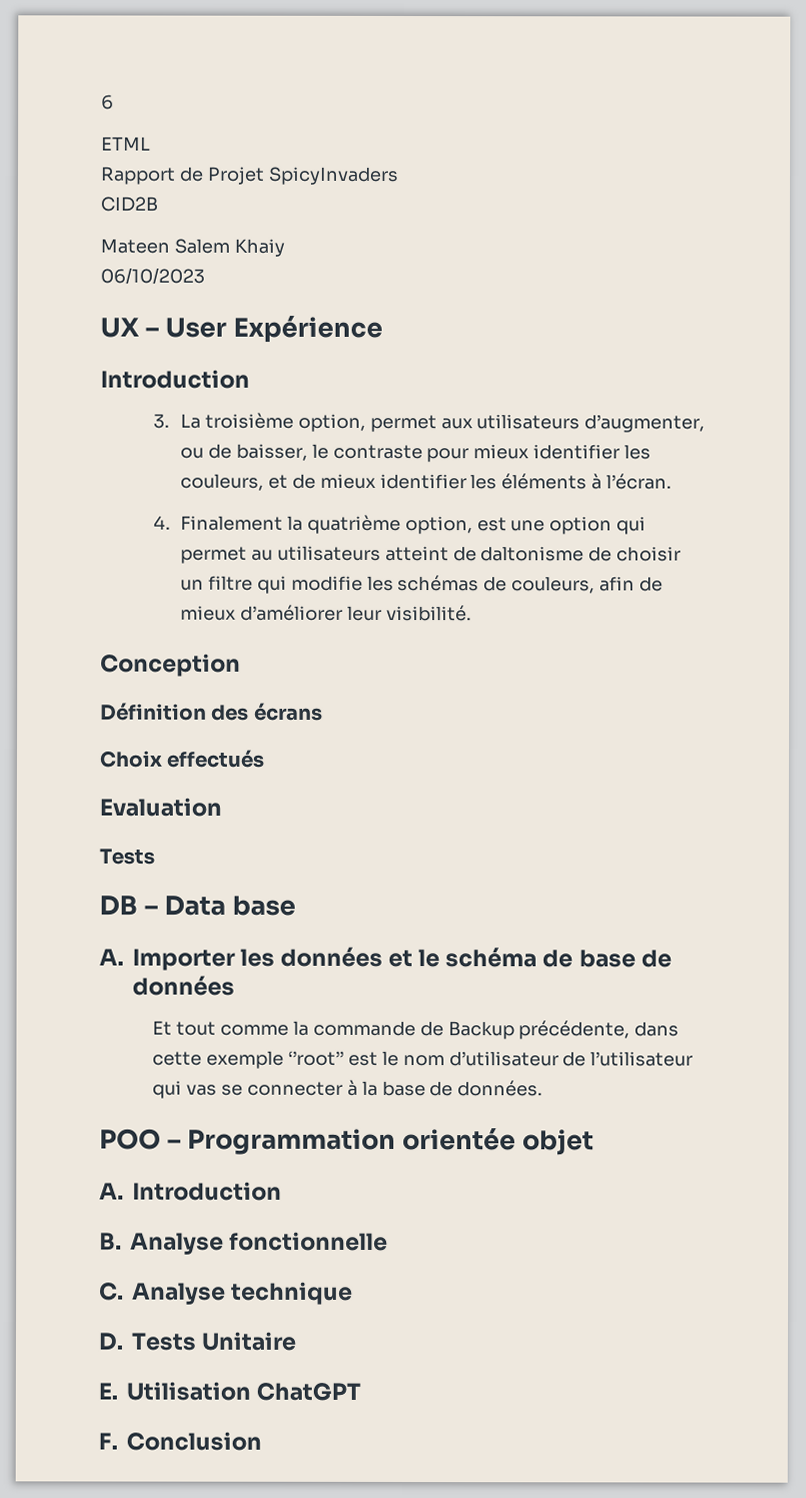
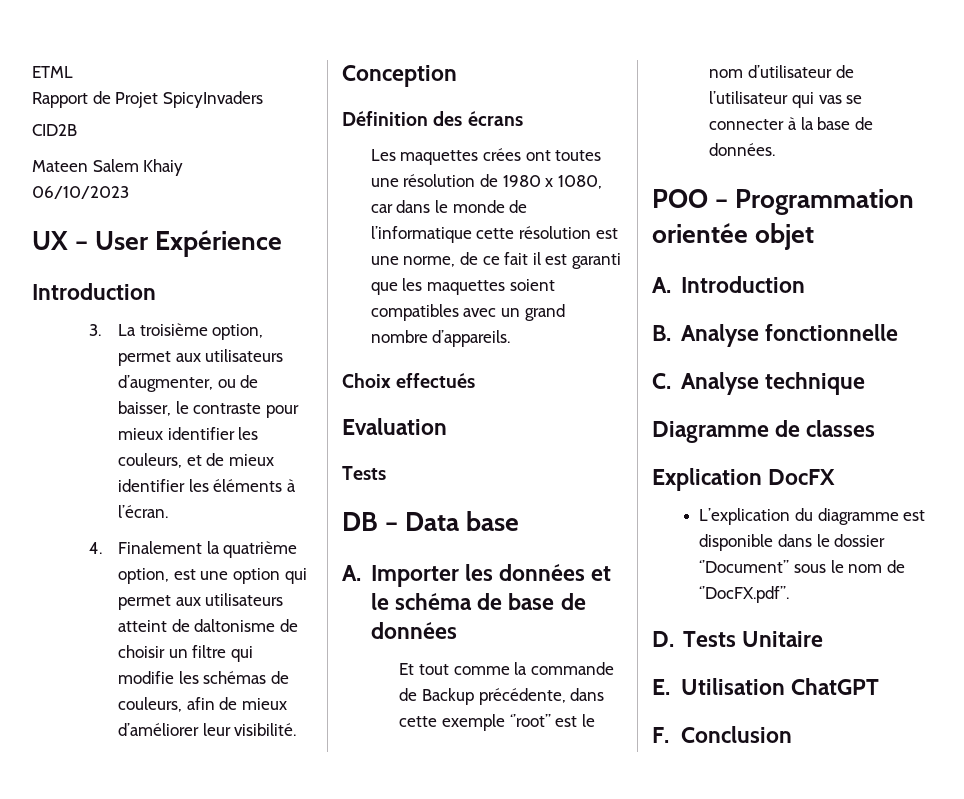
- 6
- 4. Finalement la quatrième option, est une option qui permet au utilisateurs atteint de daltonisme de choisir un filtre qui modifie les schémas de couleurs, afin de mieux d’améliorer leur visibilité.
+ 4. Finalement la quatrième option, est une option qui permet aux utilisateurs atteint de daltonisme de choisir un filtre qui modifie les schémas de couleurs, afin de mieux d’améliorer leur visibilité.
+ Les maquettes crées ont toutes une résolution de 1980 x 1080, car dans le monde de l’informatique cette résolution est une norme, de ce fait il est garanti que les maquettes soient compatibles avec un grand nombre d’appareils.
+ Diagramme de classes
+ Explication DocFX
+ L’explication du diagramme est disponible dans le dossier ‘’Document’’ sous le nom de ‘’DocFX.pdf’’.

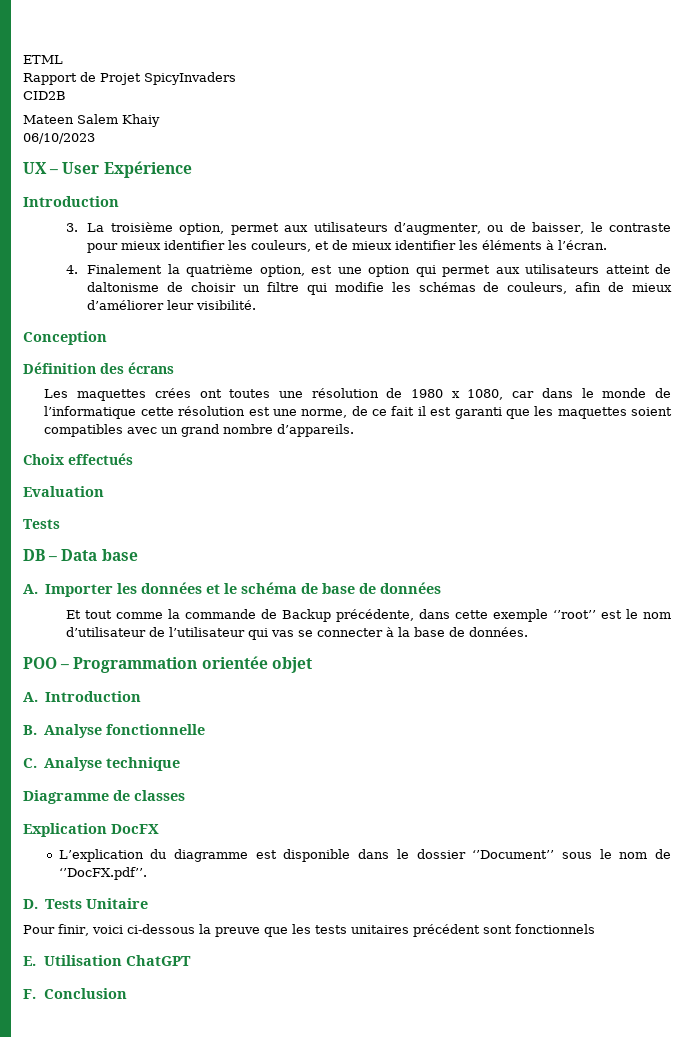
+ Pour finir, voici ci-dessous la preuve que les tests unitaires précédent sont fonctionnels

